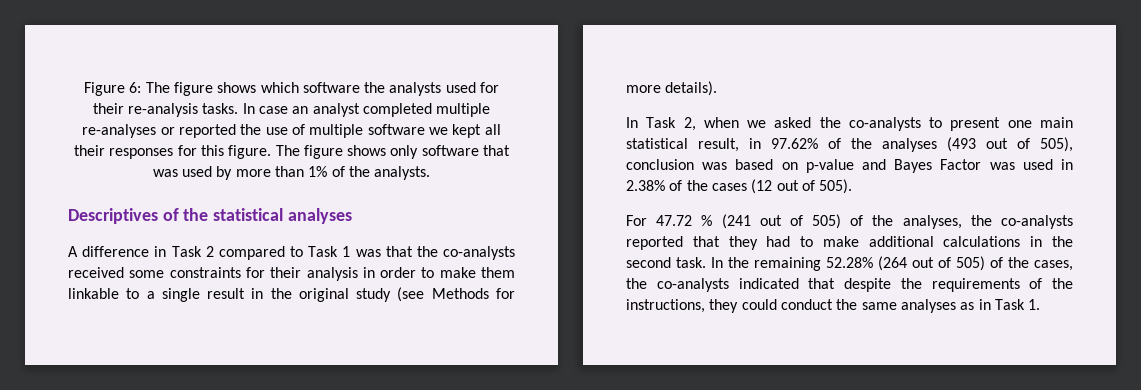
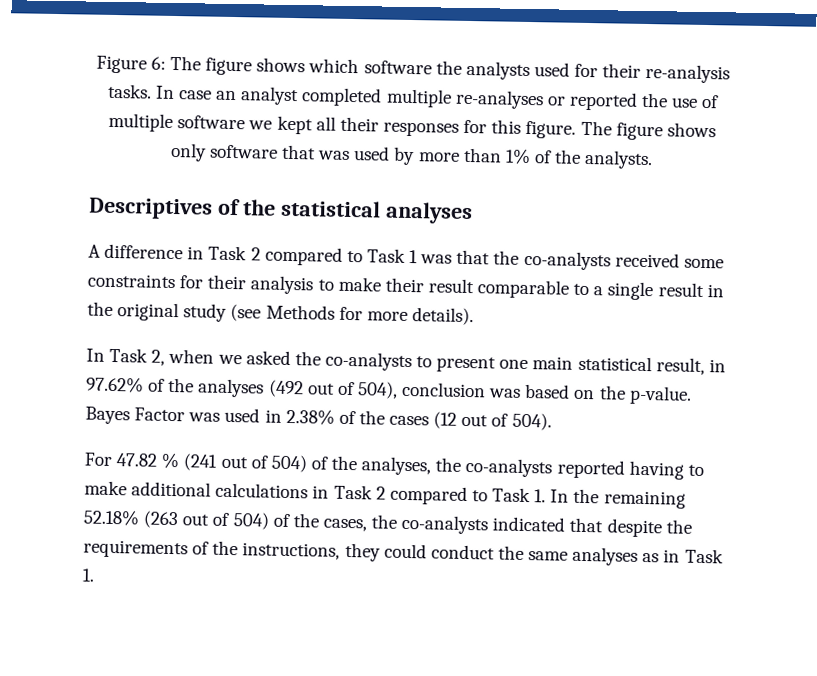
- A difference in Task 2 compared to Task 1 was that the co-analysts received some constraints for their analysis in order to make them linkable to a single result in the original study (see Methods for more details).
+ A difference in Task 2 compared to Task 1 was that the co-analysts received some constraints for their analysis to make their result comparable to a single result in the original study (see Methods for more details).
- In Task 2, when we asked the co-analysts to present one main statistical result, in 97.62% of the analyses (493 out of 505), conclusion was based on p-value and Bayes Factor was used in 2.38% of the cases (12 out of 505).
+ In Task 2, when we asked the co-analysts to present one main statistical result, in 97.62% of the analyses (492 out of 504), conclusion was based on the p-value. Bayes Factor was used in 2.38% of the cases (12 out of 504).
- For 47.72 % (241 out of 505) of the analyses, the co-analysts reported that they had to make additional calculations in the second task. In the remaining 52.28% (264 out of 505) of the cases, the co-analysts indicated that despite the requirements of the instructions, they could conduct the same analyses as in Task 1.
+ For 47.82 % (241 out of 504) of the analyses, the co-analysts reported having to make additional calculations in Task 2 compared to Task 1. In the remaining 52.18% (263 out of 504) of the cases, the co-analysts indicated that despite the requirements of the instructions, they could conduct the same analyses as in Task 1.

